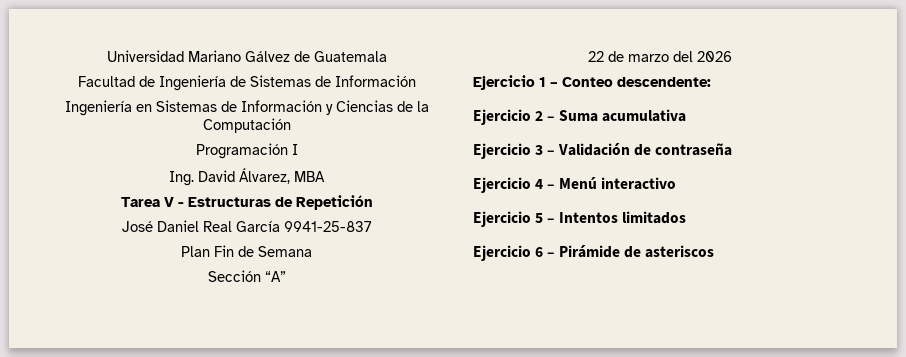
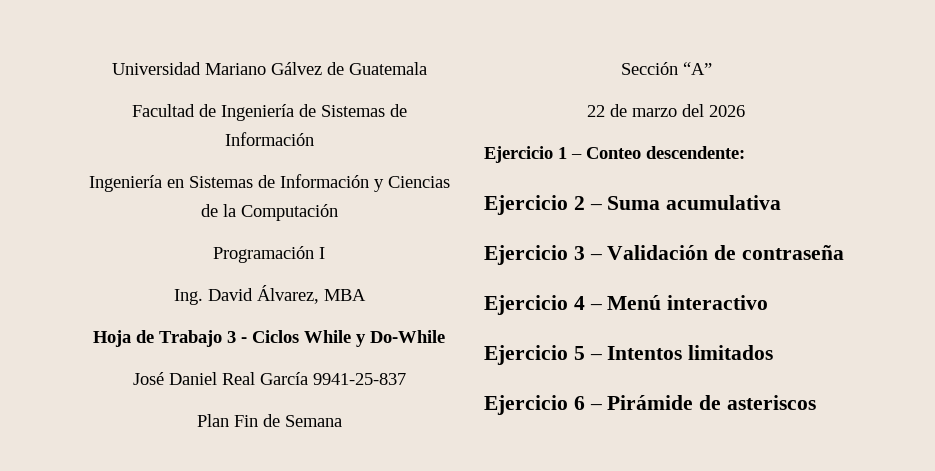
- Tarea V - Estructuras de Repetición
+ Hoja de Trabajo 3 - Ciclos While y Do-While

